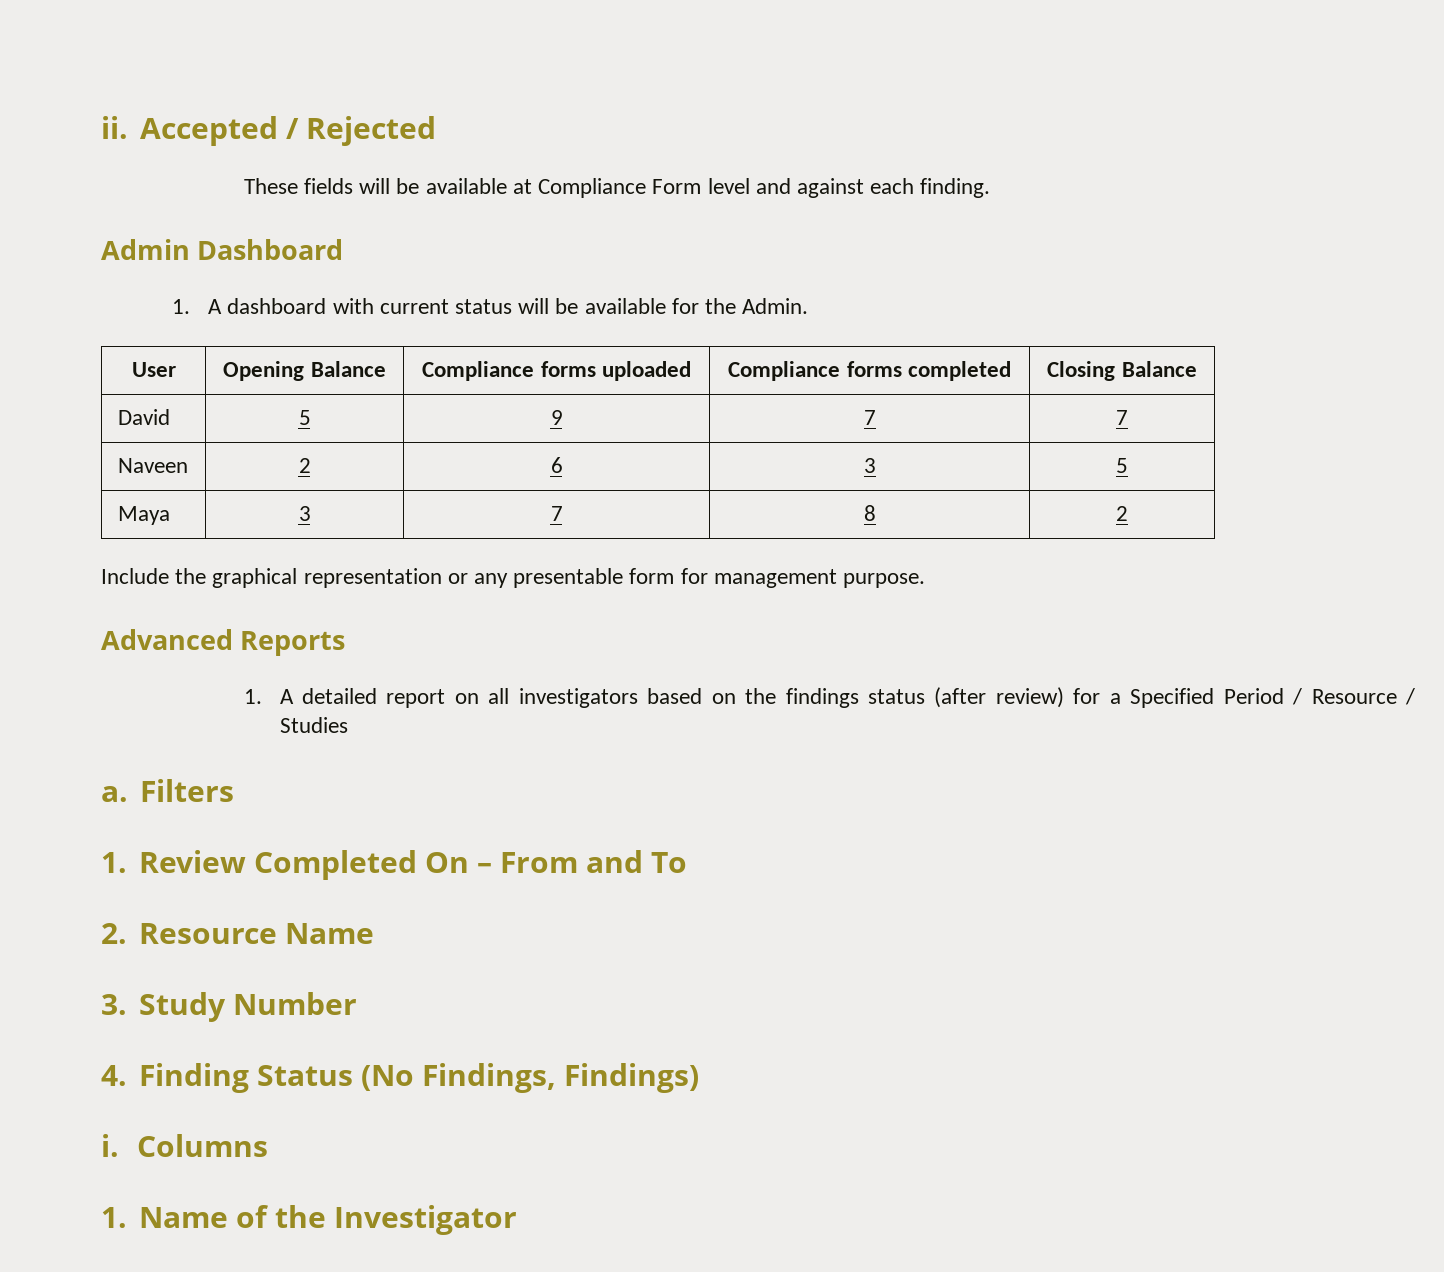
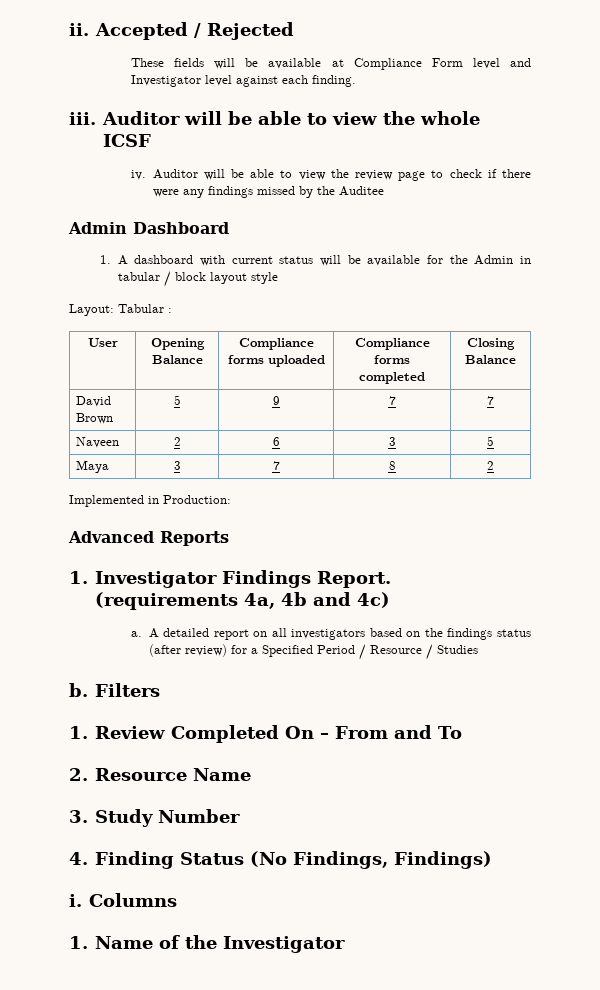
- These fields will be available at Compliance Form level and against each finding.
+ These fields will be available at Compliance Form level and Investigator level against each finding.
+ iii. Auditor will be able to view the whole ICSF
+ iv. Auditor will be able to view the review page to check if there were any findings missed by the Auditee
- 1. A dashboard with current status will be available for the Admin.
+ 1. A dashboard with current status will be available for the Admin in tabular / block layout style
+ Layout: Tabular :
- David | 5 | 9 | 7 | 7
+ David Brown | 5 | 9 | 7 | 7
- Include the graphical representation or any presentable form for management purpose.
+ Implemented in Production:
  Advanced Reports
- 1. A detailed report on all investigators based on the findings status (after review) for a Specified Period / Resource / Studies
+ 1. Investigator Findings Report. (requirements 4a, 4b and 4c)
+ a. A detailed report on all investigators based on the findings status (after review) for a Specified Period / Resource / Studies
- a.
+ b.

